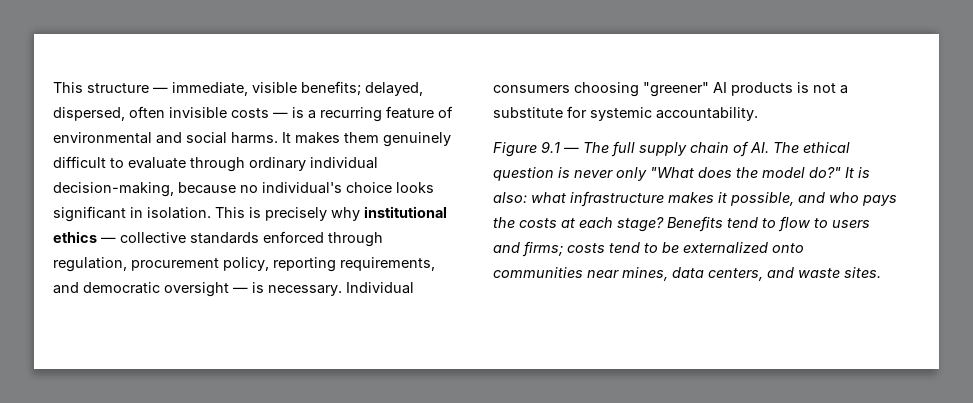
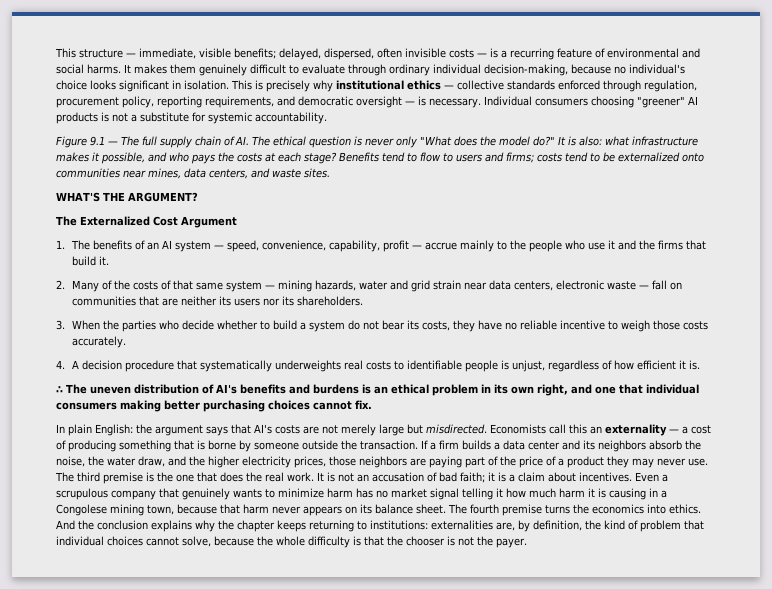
+ WHAT'S THE ARGUMENT?
+ The Externalized Cost Argument
+ 1. The benefits of an AI system — speed, convenience, capability, profit — accrue mainly to the people who use it and the firms that build it.
+ 2. Many of the costs of that same system — mining hazards, water and grid strain near data centers, electronic waste — fall on communities that are neither its users nor its shareholders.
+ 3. When the parties who decide whether to build a system do not bear its costs, they have no reliable incentive to weigh those costs accurately.
+ 4. A decision procedure that systematically underweights real costs to identifiable people is unjust, regardless of how efficient it is.
+ ∴ The uneven distribution of AI's benefits and burdens is an ethical problem in its own right, and one that individual consumers making better purchasing choices cannot fix.
+ In plain English: the argument says that AI's costs are not merely large but misdirected. Economists call this an externality — a cost of producing something that is borne by someone outside the transaction. If a firm builds a data center and its neighbors absorb the noise, the water draw, and the higher electricity prices, those neighbors are paying part of the price of a product they may never use. The third premise is the one that does the real work. It is not an accusation of bad faith; it is a claim about incentives. Even a scrupulous company that genuinely wants to minimize harm has no market signal telling it how much harm it is causing in a Congolese mining town, because that harm never appears on its balance sheet. The fourth premise turns the economics into ethics. And the conclusion explains why the chapter keeps returning to institutions: externalities are, by definition, the kind of problem that individual choices cannot solve, because the whole difficulty is that the chooser is not the payer.

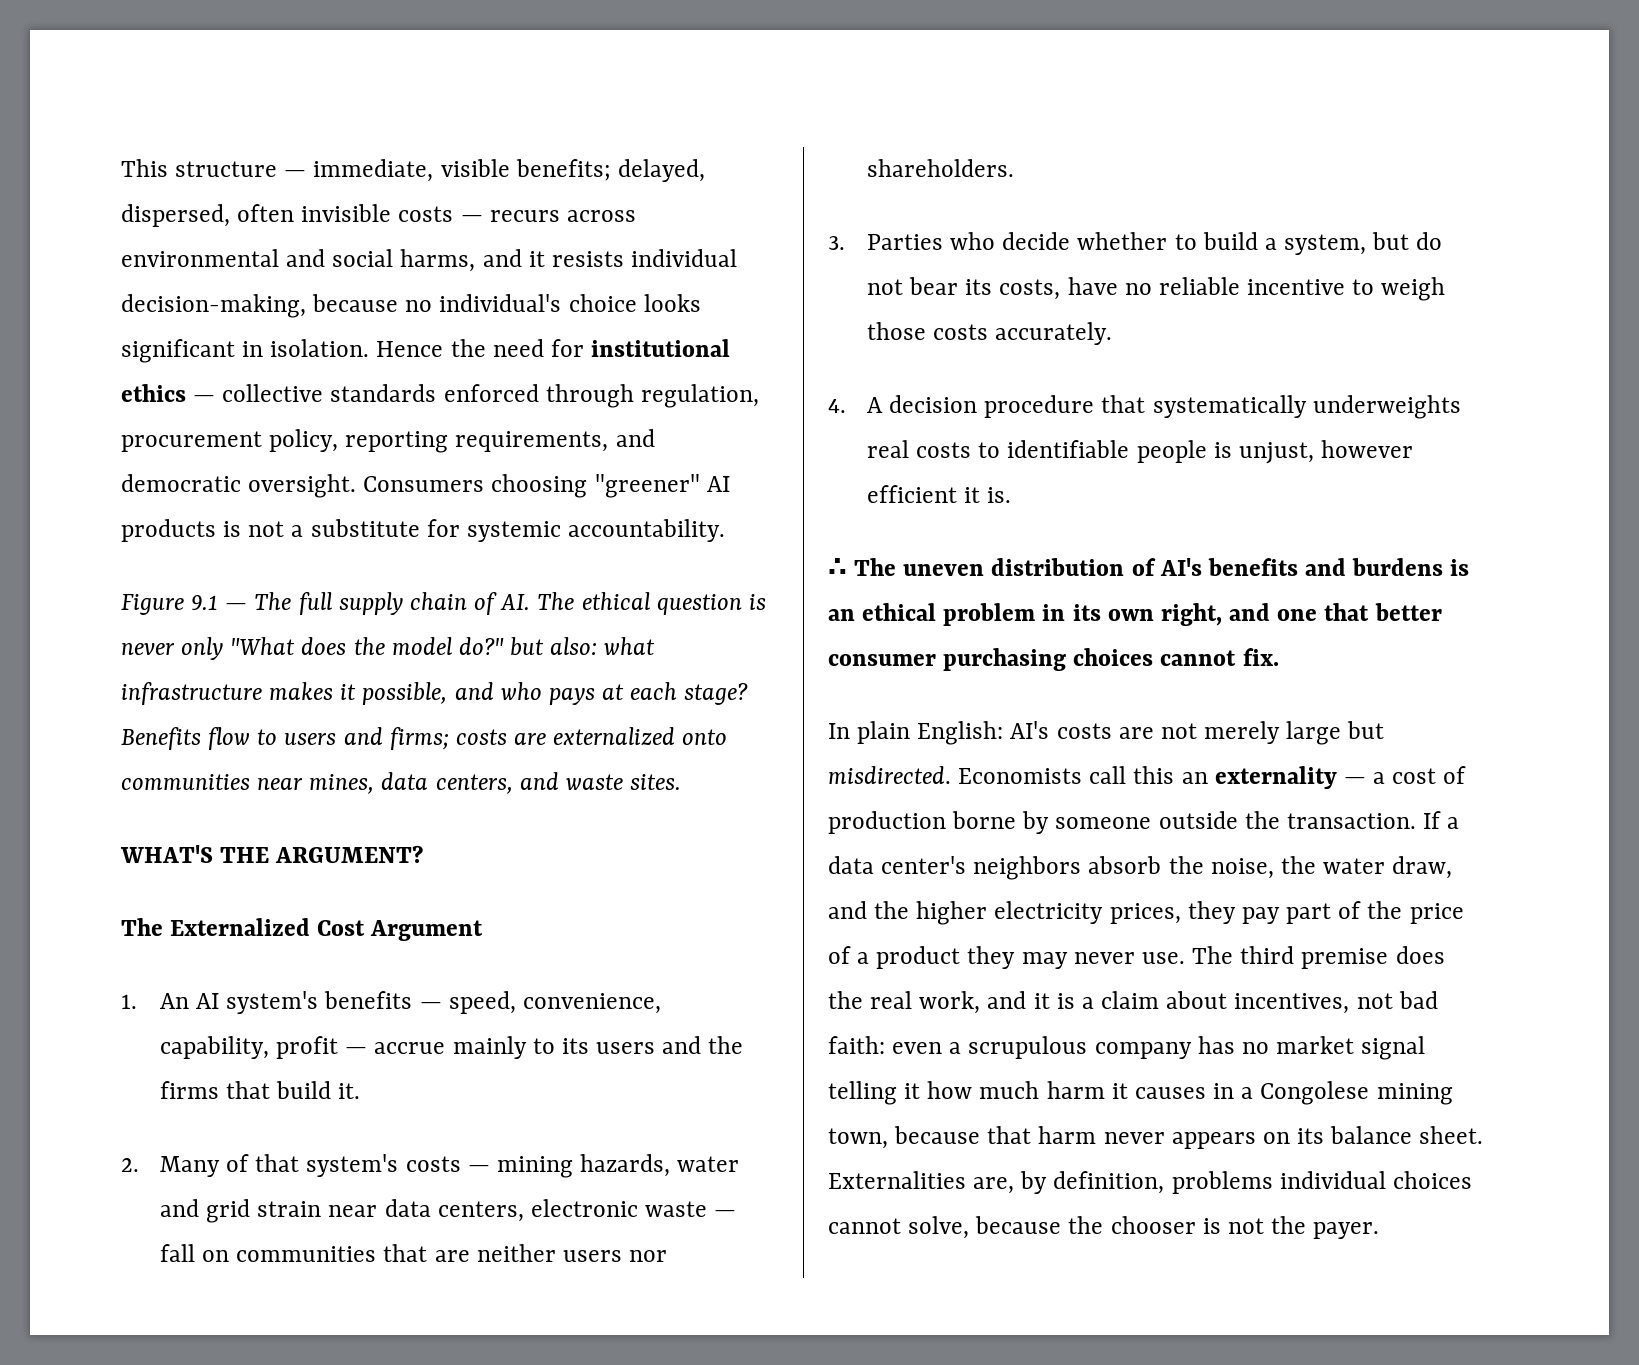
- This structure — immediate, visible benefits; delayed, dispersed, often invisible costs — is a recurring feature of environmental and social harms. It makes them genuinely difficult to evaluate through ordinary individual decision-making, because no individual's choice looks significant in isolation.
+ This structure — immediate, visible benefits; delayed, dispersed, often invisible costs — recurs across environmental and social harms, and it resists individual decision-making, because no individual's choice looks significant in isolation.
- This is precisely why institutional ethics — collective standards enforced through regulation, procurement policy, reporting requirements, and democratic oversight — is necessary. Individual consumers choosing "greener" AI products is not a substitute for systemic accountability.
+ Hence the need for institutional ethics — collective standards enforced through regulation, procurement policy, reporting requirements, and democratic oversight. Consumers choosing "greener" AI products is not a substitute for systemic accountability.
- Figure 9.1 — The full supply chain of AI. The ethical question is never only "What does the model do?" It is also: what infrastructure makes it possible, and who pays the costs at each stage?
+ Figure 9.1 — The full supply chain of AI. The ethical question is never only "What does the model do?" but also: what infrastructure makes it possible, and who pays at each stage?
- Benefits tend to flow to users and firms; costs tend to be externalized onto communities near mines, data centers, and waste sites.
+ Benefits flow to users and firms; costs are externalized onto communities near mines, data centers, and waste sites.
- 1. The benefits of an AI system — speed, convenience, capability, profit — accrue mainly to the people who use it and the firms that build it.
+ 1. An AI system's benefits — speed, convenience, capability, profit — accrue mainly to its users and the firms that build it.
- 2. Many of the costs of that same system — mining hazards, water and grid strain near data centers, electronic waste — fall on communities that are neither its users nor its shareholders.
+ 2. Many of that system's costs — mining hazards, water and grid strain near data centers, electronic waste — fall on communities that are neither users nor shareholders.
- 3. When the parties who decide whether to build a system do not bear its costs, they have no reliable incentive to weigh those costs accurately.
+ 3. Parties who decide whether to build a system, but do not bear its costs, have no reliable incentive to weigh those costs accurately.
- 4. A decision procedure that systematically underweights real costs to identifiable people is unjust, regardless of how efficient it is.
+ 4. A decision procedure that systematically underweights real costs to identifiable people is unjust, however efficient it is.
- ∴ The uneven distribution of AI's benefits and burdens is an ethical problem in its own right, and one that individual consumers making better purchasing choices cannot fix.
+ ∴ The uneven distribution of AI's benefits and burdens is an ethical problem in its own right, and one that better consumer purchasing choices cannot fix.
- In plain English: the argument says that AI's costs are not merely large but misdirected.
+ In plain English: AI's costs are not merely large but misdirected.
- Economists call this an externality — a cost of producing something that is borne by someone outside the transaction.
+ Economists call this an externality — a cost of production borne by someone outside the transaction.
- If a firm builds a data center and its neighbors absorb the noise, the water draw, and the higher electricity prices, those neighbors are paying part of the price of a product they may never use.
+ If a data center's neighbors absorb the noise, the water draw, and the higher electricity prices, they pay part of the price of a product they may never use.
- The third premise is the one that does the real work. It is not an accusation of bad faith; it is a claim about incentives. Even a scrupulous company that genuinely wants to minimize harm has no market signal telling it how much harm it is causing in a Congolese mining town, because that harm never appears on its balance sheet.
+ The third premise does the real work, and it is a claim about incentives, not bad faith: even a scrupulous company has no market signal telling it how much harm it causes in a Congolese mining town, because that harm never appears on its balance sheet.
- The fourth premise turns the economics into ethics. And the conclusion explains why the chapter keeps returning to institutions: externalities are, by definition, the kind of problem that individual choices cannot solve, because the whole difficulty is that the chooser is not the payer.
+ Externalities are, by definition, problems individual choices cannot solve, because the chooser is not the payer.

